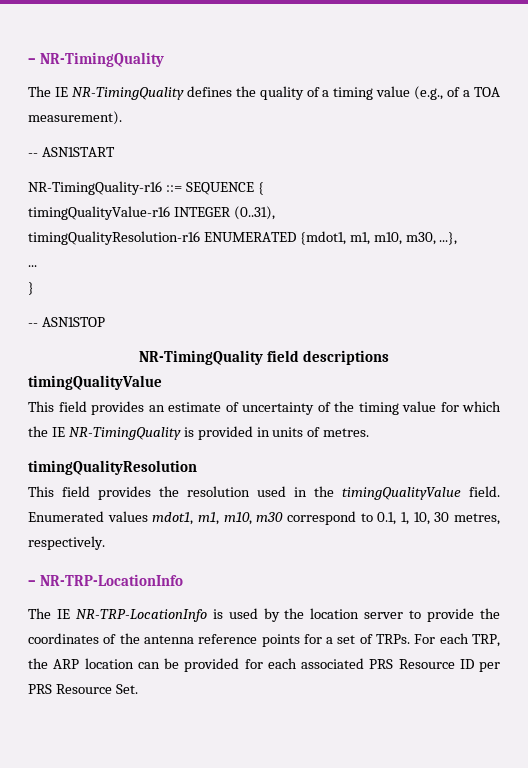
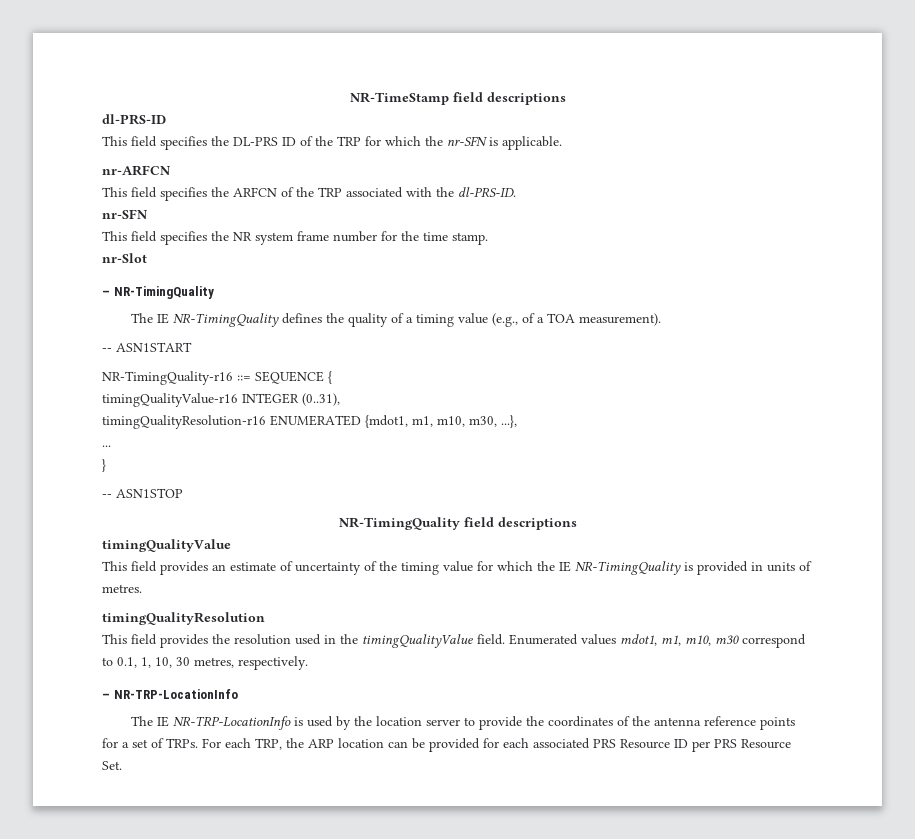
+ NR-TimeStamp field descriptions
+ dl-PRS-ID
+ This field specifies the DL-PRS ID of the TRP for which the nr-SFN is applicable.
+ nr-ARFCN
+ This field specifies the ARFCN of the TRP associated with the dl-PRS-ID.
+ nr-SFN
+ This field specifies the NR system frame number for the time stamp.
+ nr-Slot

